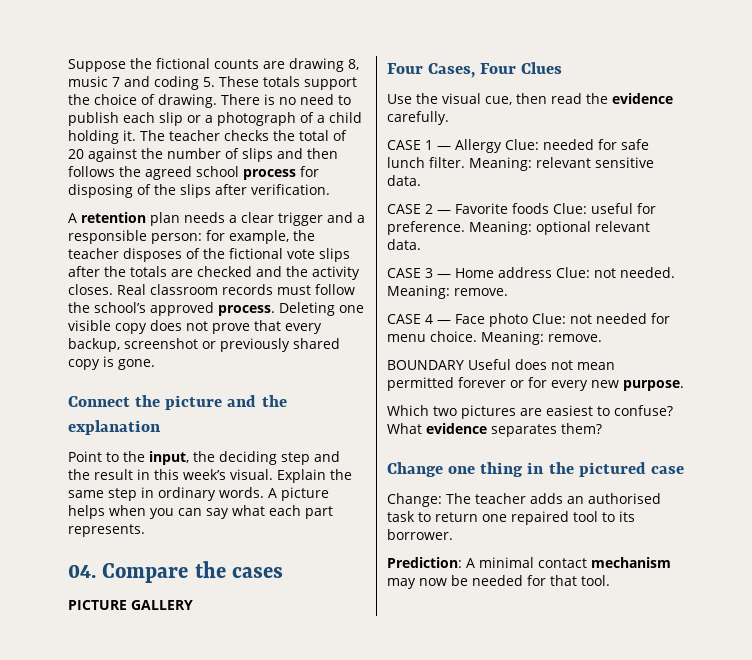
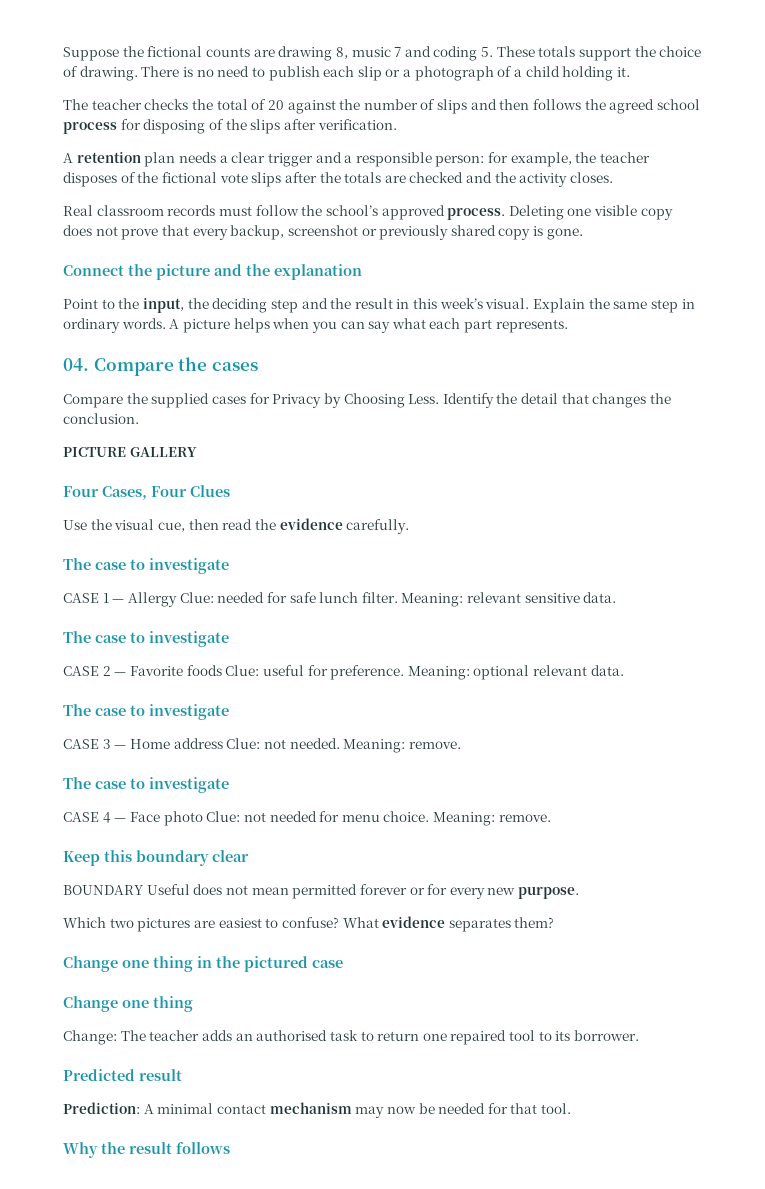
- There is no need to publish each slip or a photograph of a child holding it. The teacher checks the total of 20 against the number of slips and then follows the agreed school process for disposing of the slips after verification.
+ There is no need to publish each slip or a photograph of a child holding it.
+ The teacher checks the total of 20 against the number of slips and then follows the agreed school process for disposing of the slips after verification.
- A retention plan needs a clear trigger and a responsible person: for example, the teacher disposes of the fictional vote slips after the totals are checked and the activity closes. Real classroom records must follow the school’s approved process.
+ A retention plan needs a clear trigger and a responsible person: for example, the teacher disposes of the fictional vote slips after the totals are checked and the activity closes.
+ Real classroom records must follow the school’s approved process.
+ Compare the supplied cases for Privacy by Choosing Less. Identify the detail that changes the conclusion.
  Use the visual cue, then read the evidence carefully.
+ The case to investigate
  Meaning: relevant sensitive data.
+ The case to investigate
  Meaning: optional relevant data.
+ The case to investigate
  CASE 3 — Home address Clue: not needed. Meaning: remove.
+ The case to investigate
+ Keep this boundary clear
  Change one thing in the pictured case
+ Change one thing
+ Predicted result
+ Why the result follows

